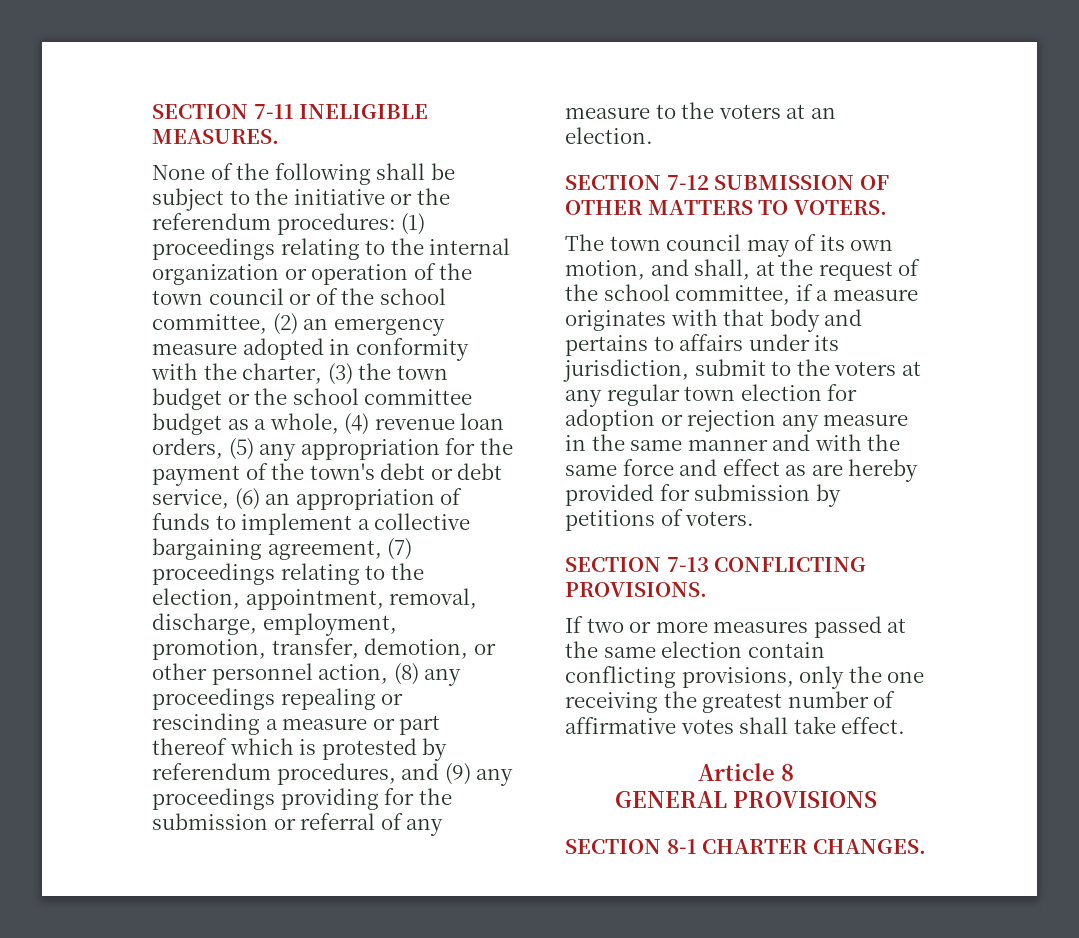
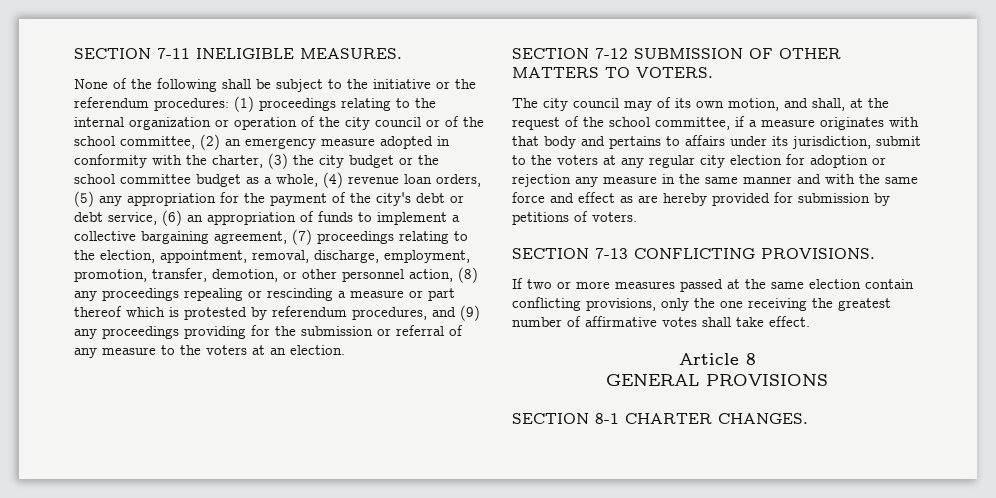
- (1) proceedings relating to the internal organization or operation of the town council or of the school committee, (2) an emergency measure adopted in conformity with the charter, (3) the town budget or the school committee budget as a whole, (4) revenue loan orders, (5) any appropriation for the payment of the town's debt or debt service, (6) an appropriation of funds to implement a collective bargaining agreement, (7) proceedings relating to the election, appointment, removal, discharge, employment, promotion, transfer, demotion, or other personnel action, (8) any proceedings repealing or rescinding a measure or part thereof which is protested by referendum procedures, and (9) any proceedings providing for the submission or referral of any measure to the voters at an election.
+ (1) proceedings relating to the internal organization or operation of the city council or of the school committee, (2) an emergency measure adopted in conformity with the charter, (3) the city budget or the school committee budget as a whole, (4) revenue loan orders, (5) any appropriation for the payment of the city's debt or debt service, (6) an appropriation of funds to implement a collective bargaining agreement, (7) proceedings relating to the election, appointment, removal, discharge, employment, promotion, transfer, demotion, or other personnel action, (8) any proceedings repealing or rescinding a measure or part thereof which is protested by referendum procedures, and (9) any proceedings providing for the submission or referral of any measure to the voters at an election.
- The town council may of its own motion, and shall, at the request of the school committee, if a measure originates with that body and pertains to affairs under its jurisdiction, submit to the voters at any regular town election for adoption or rejection any measure in the same manner and with the same force and effect as are hereby provided for submission by petitions of voters.
+ The city council may of its own motion, and shall, at the request of the school committee, if a measure originates with that body and pertains to affairs under its jurisdiction, submit to the voters at any regular city election for adoption or rejection any measure in the same manner and with the same force and effect as are hereby provided for submission by petitions of voters.

